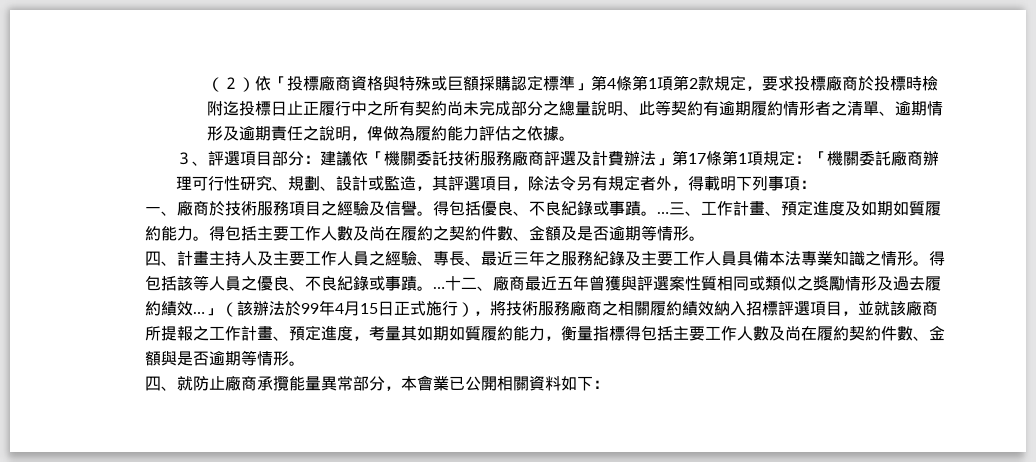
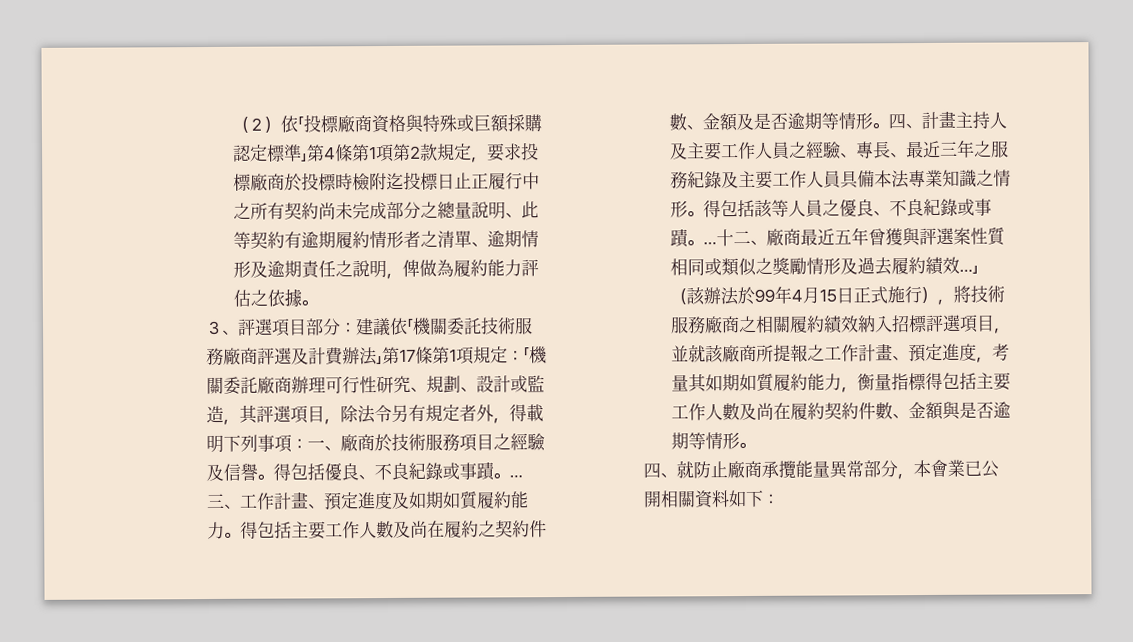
- ３、評選項目部分：建議依「機關委託技術服務廠商評選及計費辦法」第17條第1項規定：「機關委託廠商辦理可行性研究、規劃、設計或監造，其評選項目，除法令另有規定者外，得載明下列事項：
- 一、廠商於技術服務項目之經驗及信譽。
+ ３、評選項目部分：建議依「機關委託技術服務廠商評選及計費辦法」第17條第1項規定：「機關委託廠商辦理可行性研究、規劃、設計或監造，其評選項目，除法令另有規定者外，得載明下列事項：一、廠商於技術服務項目之經驗及信譽。
- 得包括主要工作人數及尚在履約之契約件數、金額及是否逾期等情形。
- 四、計畫主持人及主要工作人員之經驗、專長、最近三年之服務紀錄及主要工作人員具備本法專業知識之情形。
+ 得包括主要工作人數及尚在履約之契約件數、金額及是否逾期等情形。四、計畫主持人及主要工作人員之經驗、專長、最近三年之服務紀錄及主要工作人員具備本法專業知識之情形。

